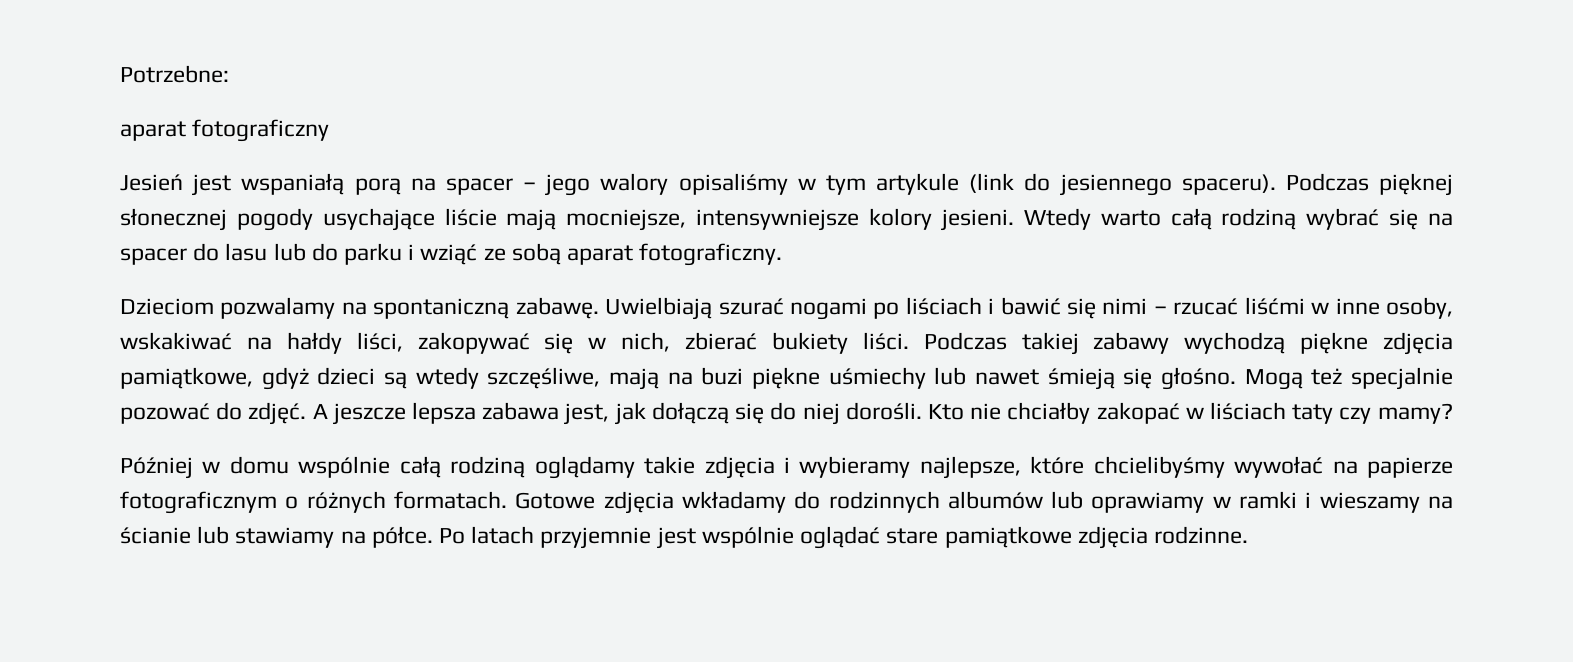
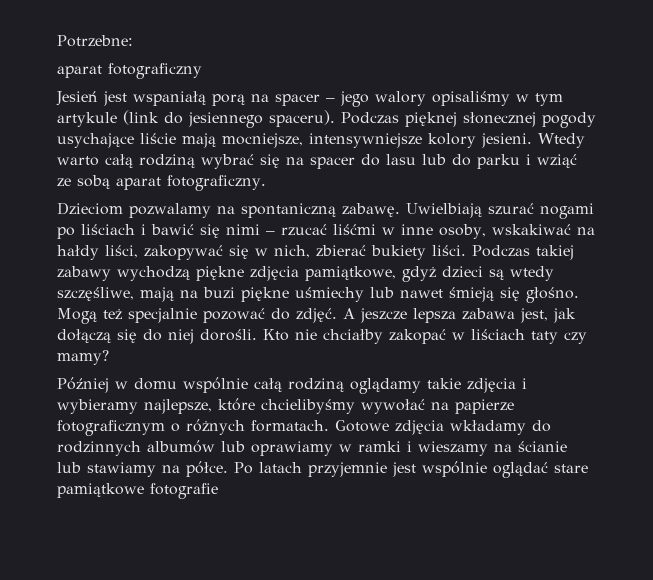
- Po latach przyjemnie jest wspólnie oglądać stare pamiątkowe zdjęcia rodzinne.
+ Po latach przyjemnie jest wspólnie oglądać stare pamiątkowe fotografie

